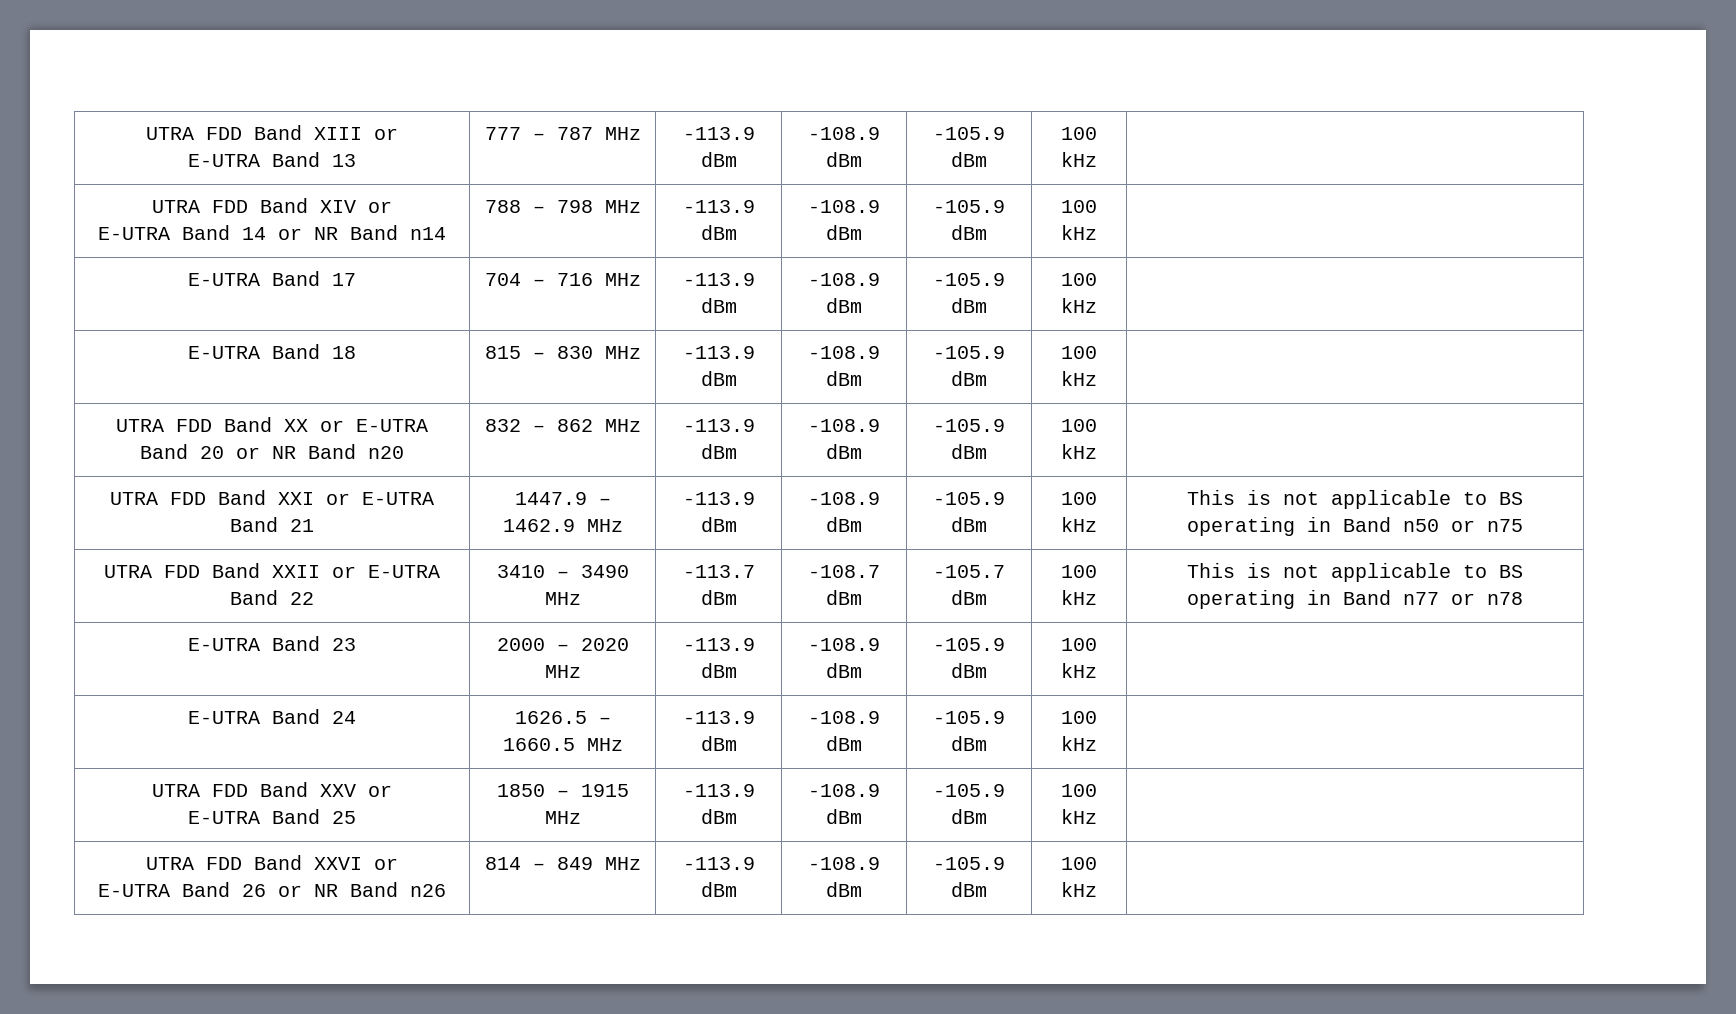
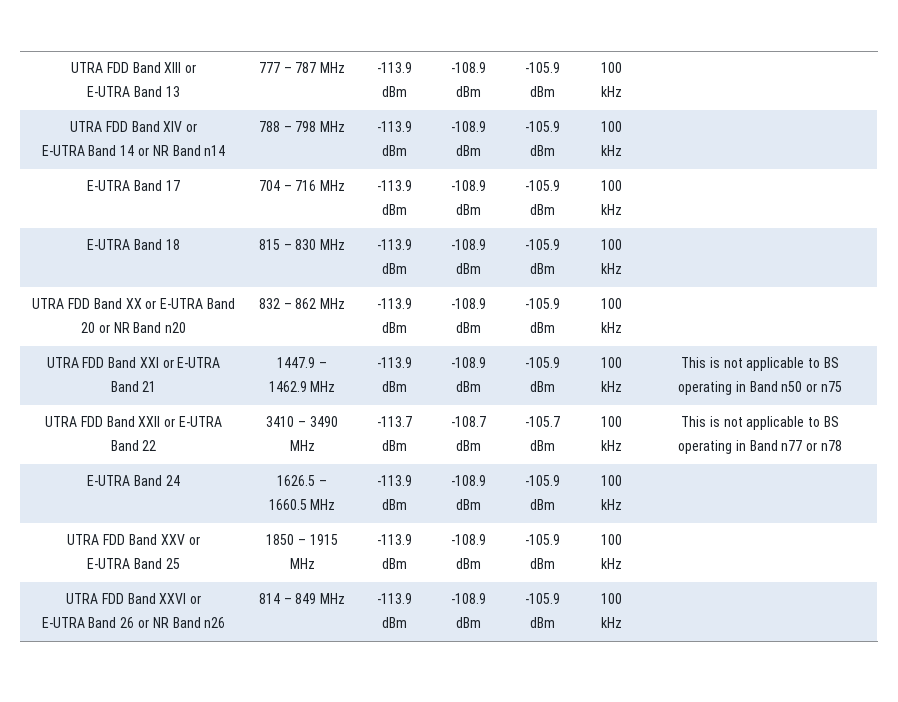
- E-UTRA Band 23 | 2000 – 2020 MHz | -113.9 dBm | -108.9 dBm | -105.9 dBm | 100 kHz |

